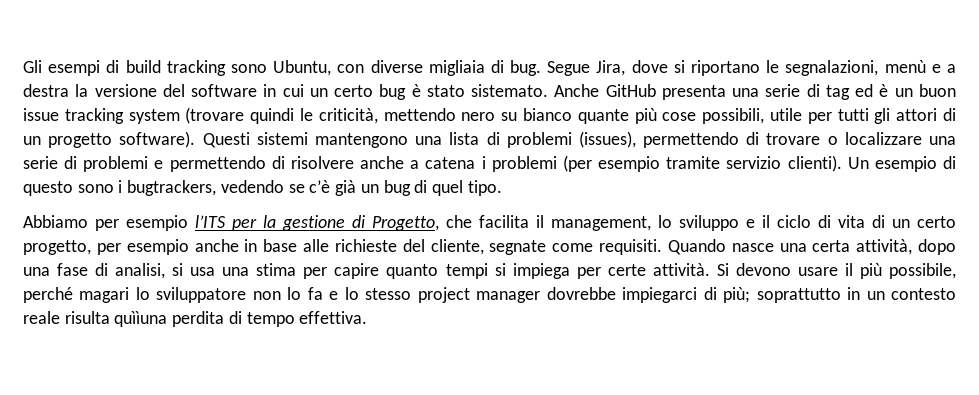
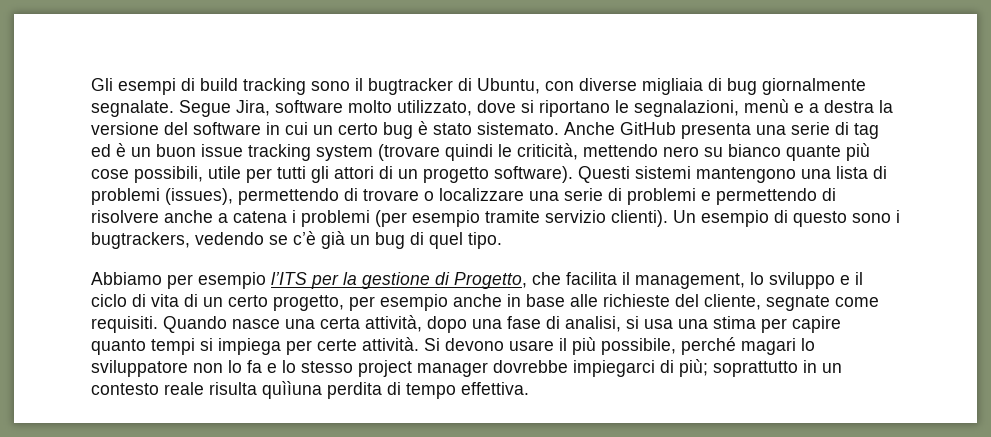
- Gli esempi di build tracking sono Ubuntu, con diverse migliaia di bug. Segue Jira, dove si riportano le segnalazioni, menù e a destra la versione del software in cui un certo bug è stato sistemato.
+ Gli esempi di build tracking sono il bugtracker di Ubuntu, con diverse migliaia di bug giornalmente segnalate. Segue Jira, software molto utilizzato, dove si riportano le segnalazioni, menù e a destra la versione del software in cui un certo bug è stato sistemato.

